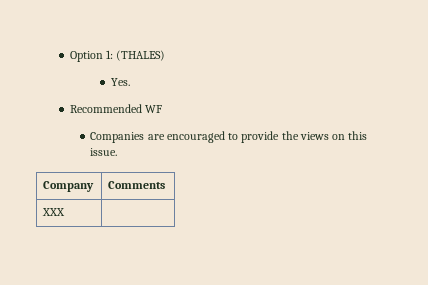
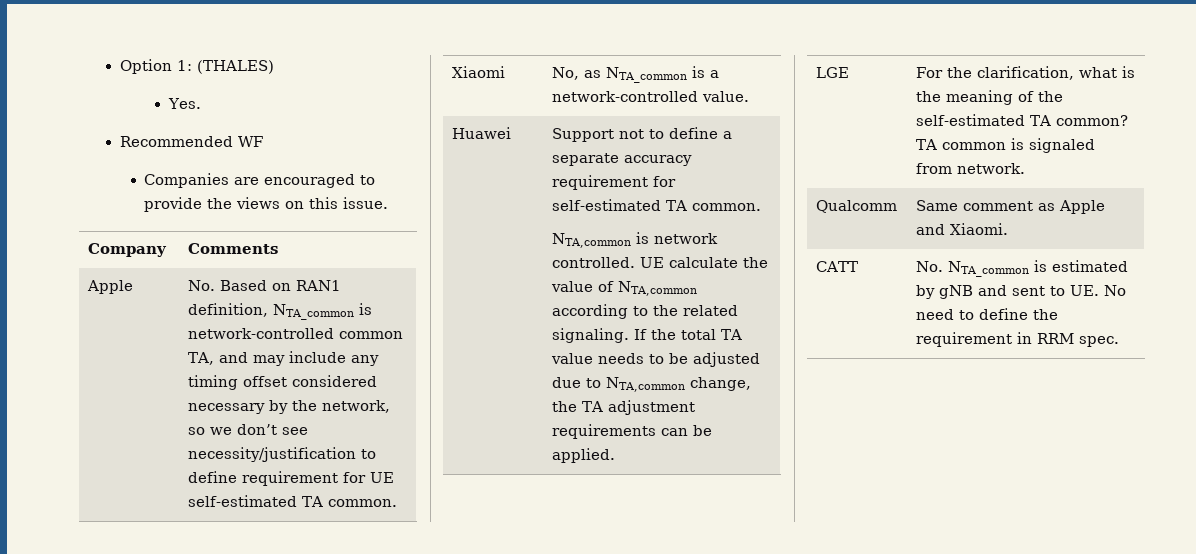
- XXX |
+ Apple | No. Based on RAN1 definition, NTA_common is network-controlled common TA, and may include any timing offset considered necessary by the network, so we don’t see necessity/justification to define requirement for UE self-estimated TA common.
+ Xiaomi | No, as NTA_common is a network-controlled value.
+ Huawei | Support not to define a separate accuracy requirement for self-estimated TA common.
+ NTA,common is network controlled. UE calculate the value of NTA,common according to the related signaling. If the total TA value needs to be adjusted due to NTA,common change, the TA adjustment requirements can be applied.
+ LGE | For the clarification, what is the meaning of the self-estimated TA common? TA common is signaled from network.
+ Qualcomm | Same comment as Apple and Xiaomi.
+ CATT | No. NTA_common is estimated by gNB and sent to UE. No need to define the requirement in RRM spec.

